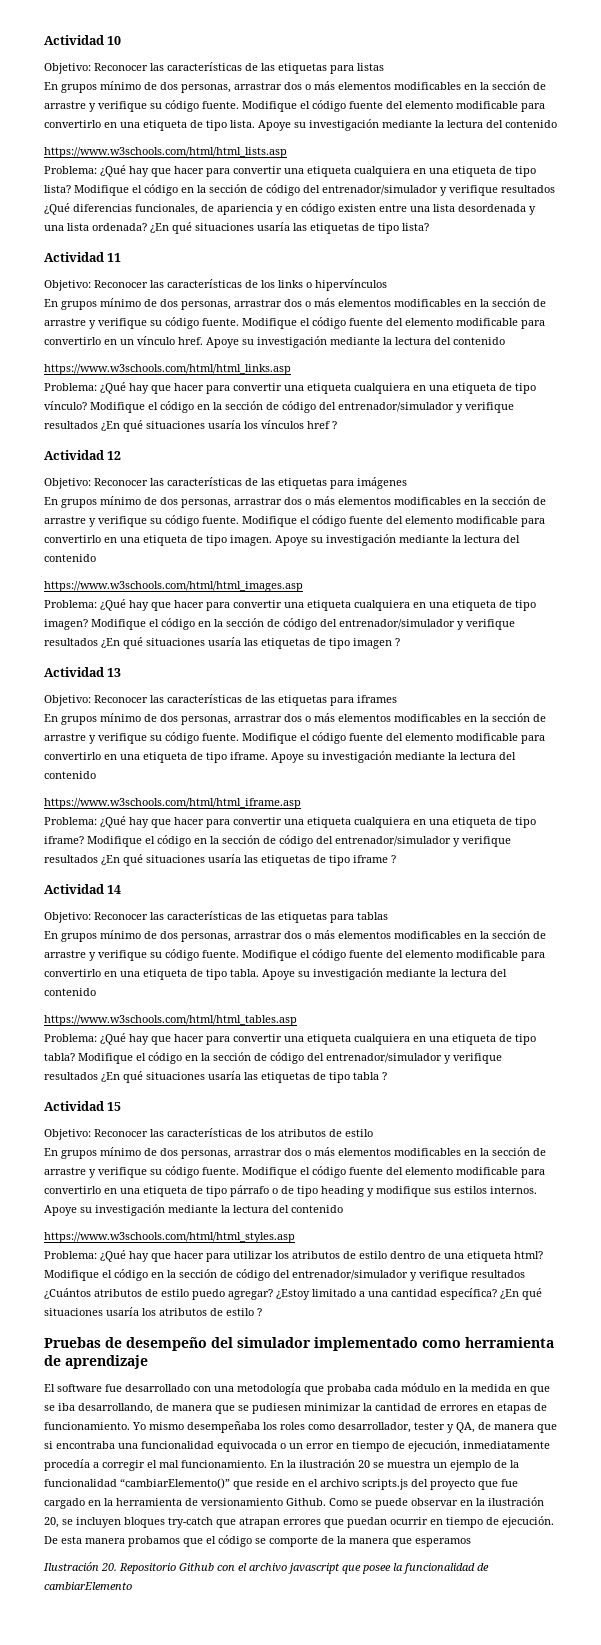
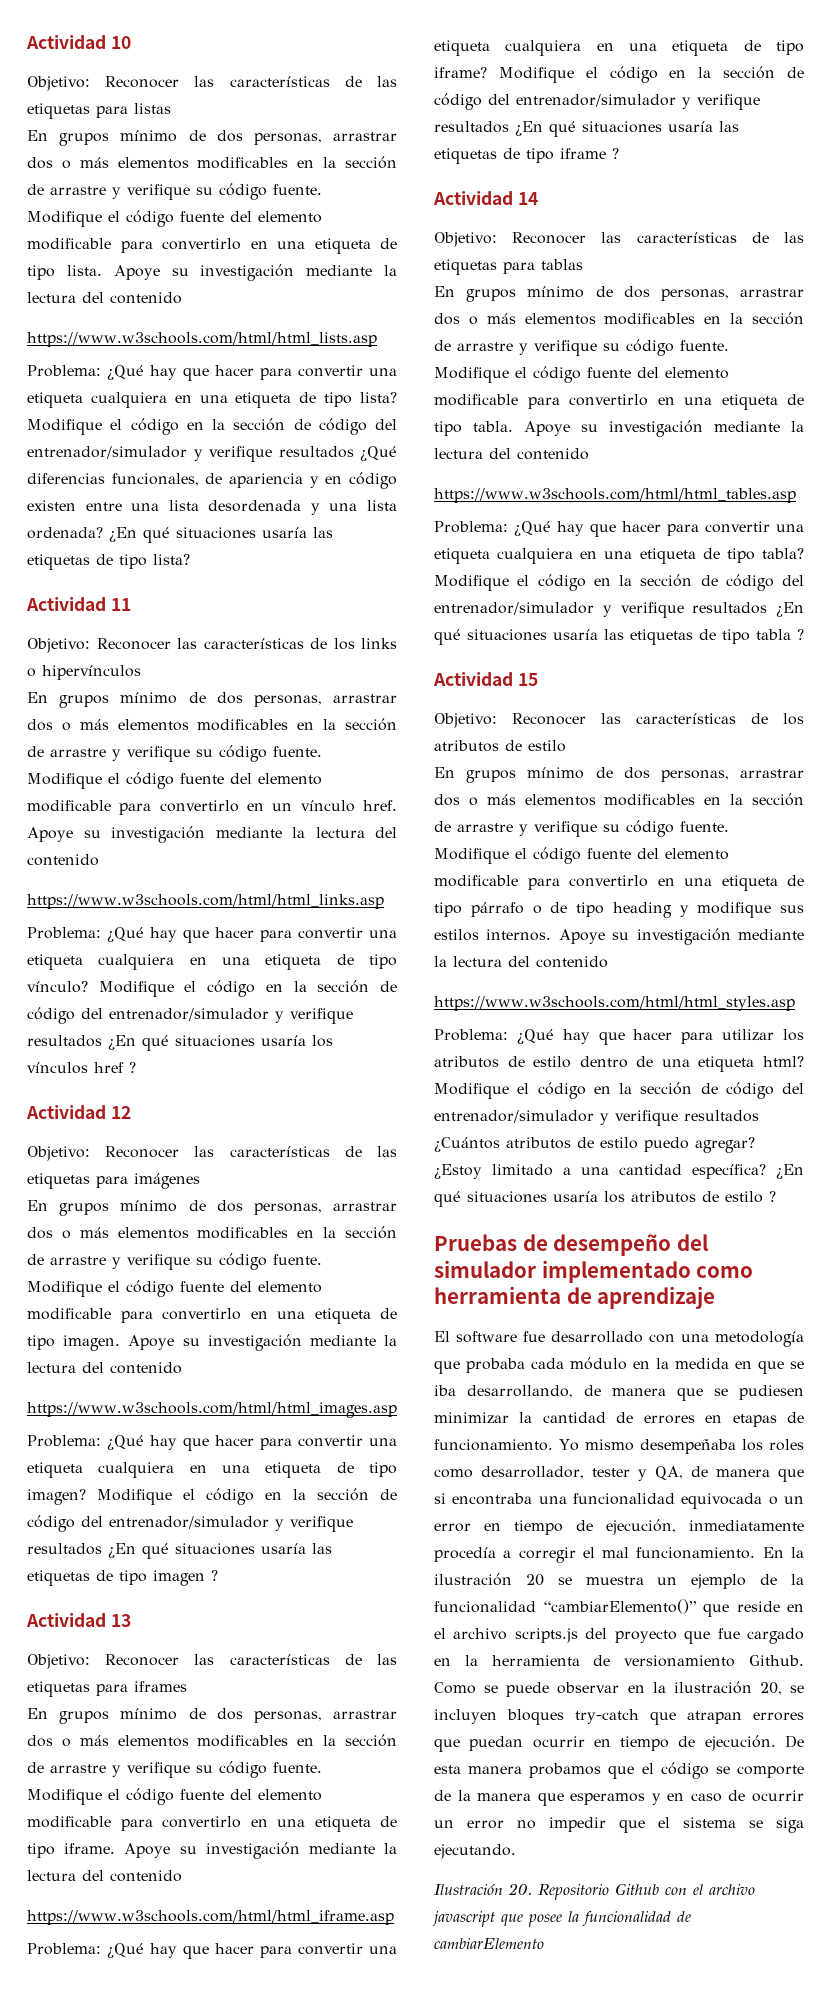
- De esta manera probamos que el código se comporte de la manera que esperamos
+ De esta manera probamos que el código se comporte de la manera que esperamos y en caso de ocurrir un error no impedir que el sistema se siga ejecutando.

